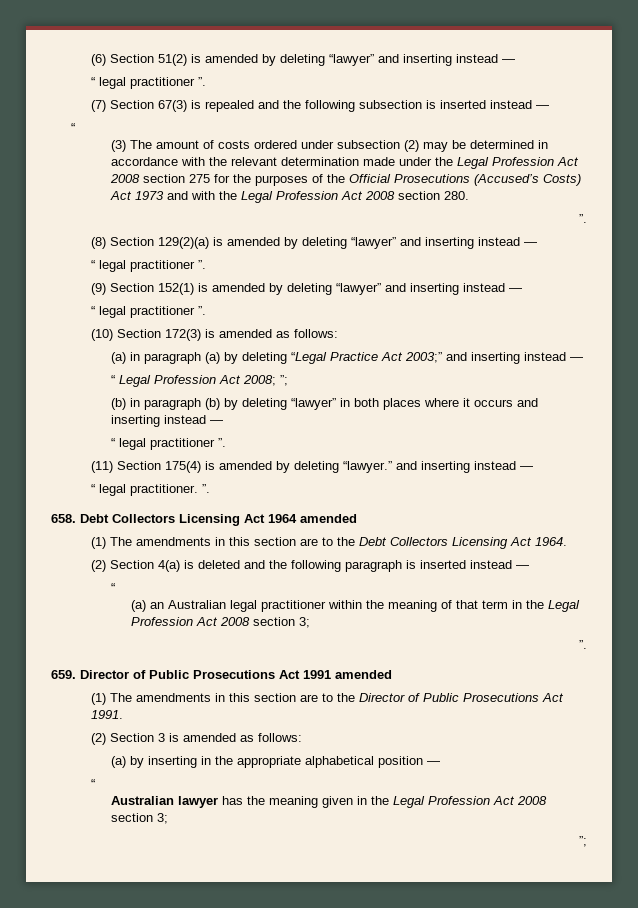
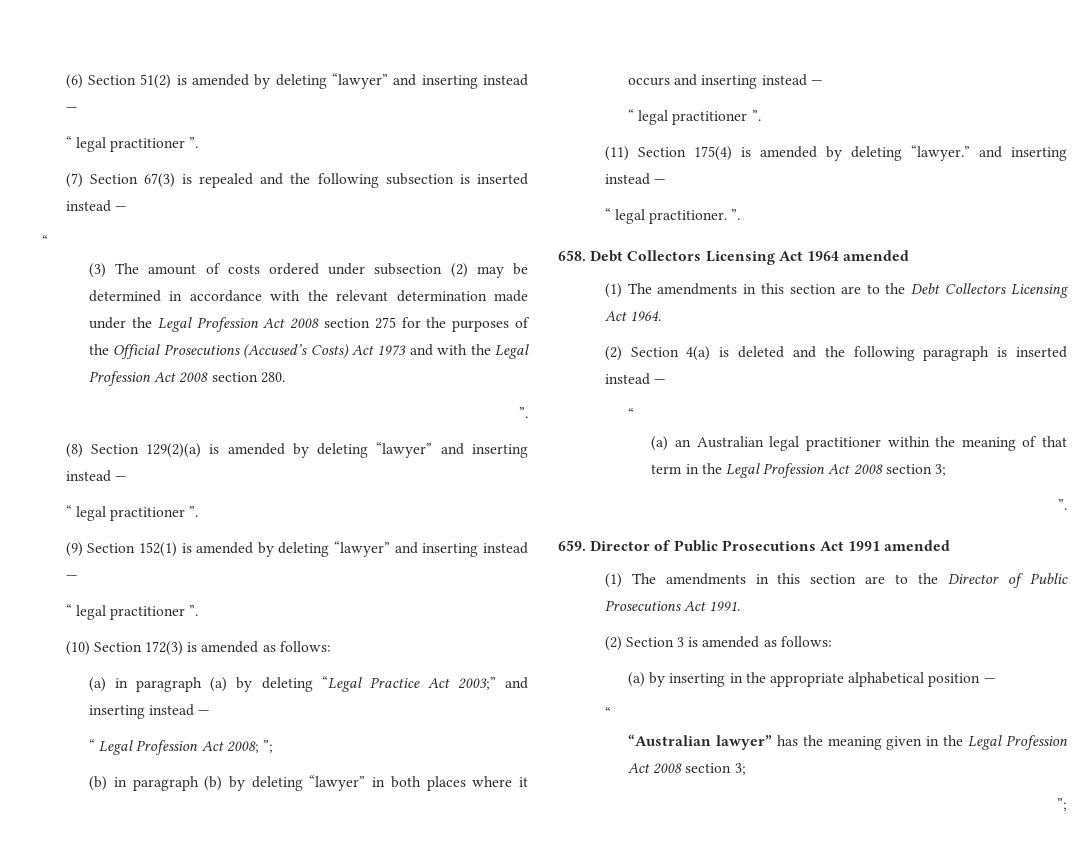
- Australian lawyer has the meaning given in the Legal Profession Act 2008 section 3;
+ “Australian lawyer” has the meaning given in the Legal Profession Act 2008 section 3;

